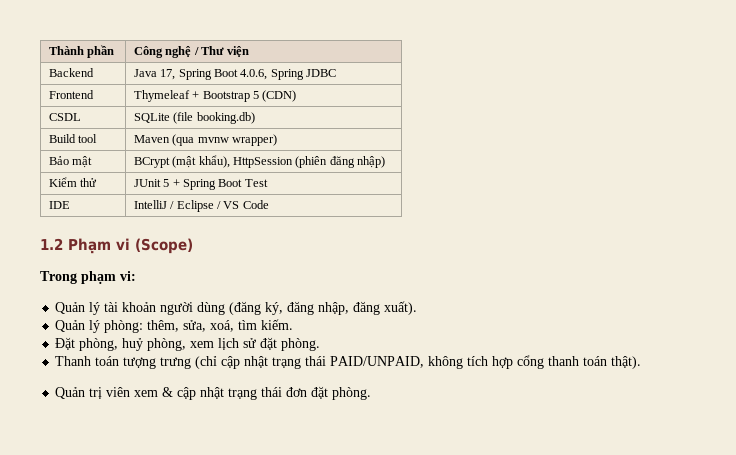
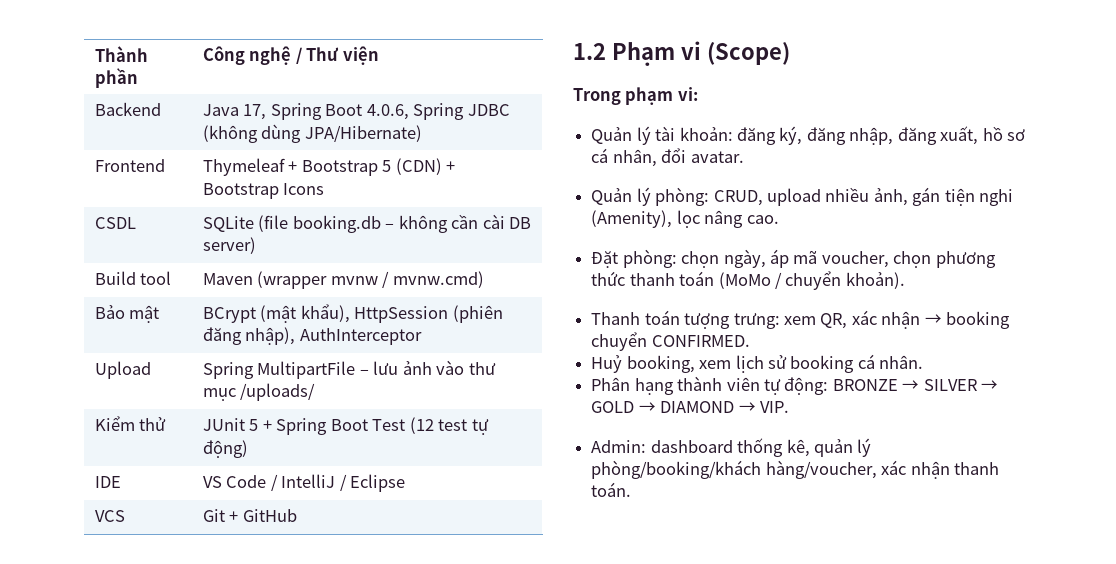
- Backend | Java 17, Spring Boot 4.0.6, Spring JDBC
+ Backend | Java 17, Spring Boot 4.0.6, Spring JDBC (không dùng JPA/Hibernate)
- Frontend | Thymeleaf + Bootstrap 5 (CDN)
+ Frontend | Thymeleaf + Bootstrap 5 (CDN) + Bootstrap Icons
- CSDL | SQLite (file booking.db)
+ CSDL | SQLite (file booking.db – không cần cài DB server)
- Build tool | Maven (qua mvnw wrapper)
+ Build tool | Maven (wrapper mvnw / mvnw.cmd)
- Bảo mật | BCrypt (mật khẩu), HttpSession (phiên đăng nhập)
+ Bảo mật | BCrypt (mật khẩu), HttpSession (phiên đăng nhập), AuthInterceptor
+ Upload | Spring MultipartFile – lưu ảnh vào thư mục /uploads/
- Kiểm thử | JUnit 5 + Spring Boot Test
- IDE | IntelliJ / Eclipse / VS Code
+ Kiểm thử | JUnit 5 + Spring Boot Test (12 test tự động)
+ IDE | VS Code / IntelliJ / Eclipse
+ VCS | Git + GitHub
- Quản lý tài khoản người dùng (đăng ký, đăng nhập, đăng xuất).
- Quản lý phòng: thêm, sửa, xoá, tìm kiếm.
- Đặt phòng, huỷ phòng, xem lịch sử đặt phòng.
- Thanh toán tượng trưng (chỉ cập nhật trạng thái PAID/UNPAID, không tích hợp cổng thanh toán thật).
- Quản trị viên xem & cập nhật trạng thái đơn đặt phòng.
+ Quản lý tài khoản: đăng ký, đăng nhập, đăng xuất, hồ sơ cá nhân, đổi avatar.
+ Quản lý phòng: CRUD, upload nhiều ảnh, gán tiện nghi (Amenity), lọc nâng cao.
+ Đặt phòng: chọn ngày, áp mã voucher, chọn phương thức thanh toán (MoMo / chuyển khoản).
+ Thanh toán tượng trưng: xem QR, xác nhận → booking chuyển CONFIRMED.
+ Huỷ booking, xem lịch sử booking cá nhân.
+ Phân hạng thành viên tự động: BRONZE → SILVER → GOLD → DIAMOND → VIP.
+ Admin: dashboard thống kê, quản lý phòng/booking/khách hàng/voucher, xác nhận thanh toán.

